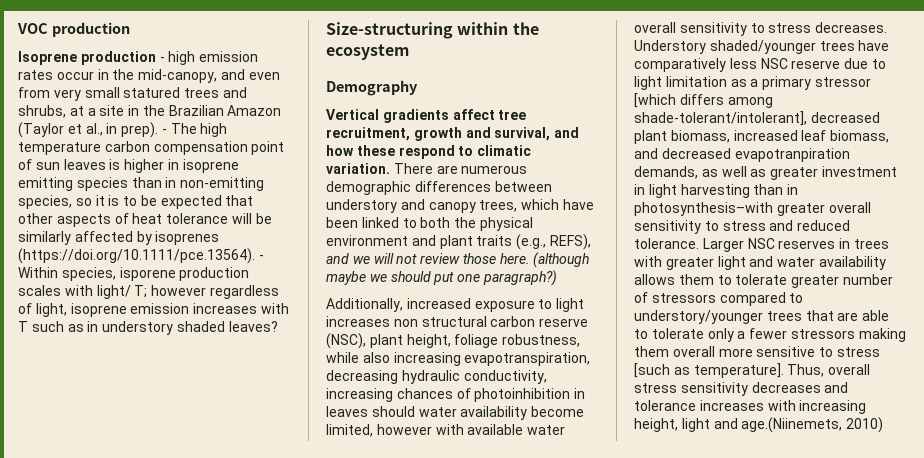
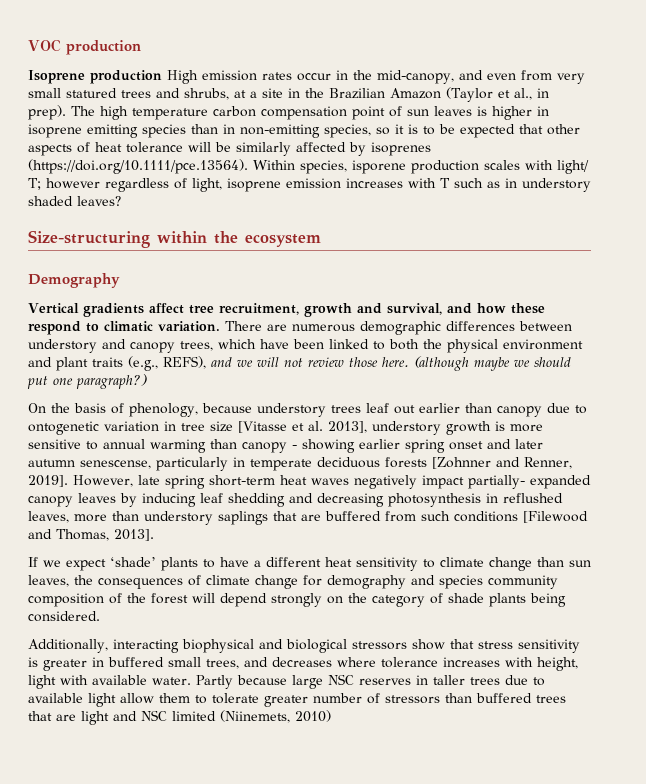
- Isoprene production - high emission rates occur in the mid-canopy, and even from very small statured trees and shrubs, at a site in the Brazilian Amazon (Taylor et al., in prep).
+ Isoprene production High emission rates occur in the mid-canopy, and even from very small statured trees and shrubs, at a site in the Brazilian Amazon (Taylor et al., in prep).
- - The high temperature carbon compensation point of sun leaves is higher in isoprene emitting species than in non-emitting species, so it is to be expected that other aspects of heat tolerance will be similarly affected by isoprenes (https://doi.org/10.1111/pce.13564). - Within species, isporene production scales with light/ T;
+ The high temperature carbon compensation point of sun leaves is higher in isoprene emitting species than in non-emitting species, so it is to be expected that other aspects of heat tolerance will be similarly affected by isoprenes (https://doi.org/10.1111/pce.13564). Within species, isporene production scales with light/ T;
- Additionally, increased exposure to light increases non structural carbon reserve (NSC), plant height, foliage robustness, while also increasing evapotranspiration, decreasing hydraulic conductivity, increasing chances of photoinhibition in leaves should water availability become limited, however with available water overall sensitivity to stress decreases. Understory shaded/younger trees have comparatively less NSC reserve due to light limitation as a primary stressor [which differs among shade-tolerant/intolerant], decreased plant biomass, increased leaf biomass, and decreased evapotranpiration demands, as well as greater investment in light harvesting than in photosynthesis–with greater overall sensitivity to stress and reduced tolerance. Larger NSC reserves in trees with greater light and water availability allows them to tolerate greater number of stressors compared to understory/younger trees that are able to tolerate only a fewer stressors making them overall more sensitive to stress [such as temperature]. Thus, overall stress sensitivity decreases and tolerance increases with increasing height, light and age.(Niinemets, 2010)
+ On the basis of phenology, because understory trees leaf out earlier than canopy due to ontogenetic variation in tree size [Vitasse et al. 2013], understory growth is more sensitive to annual warming than canopy - showing earlier spring onset and later autumn senescense, particularly in temperate deciduous forests [Zohnner and Renner, 2019]. However, late spring short-term heat waves negatively impact partially- expanded canopy leaves by inducing leaf shedding and decreasing photosynthesis in reflushed leaves, more than understory saplings that are buffered from such conditions [Filewood and Thomas, 2013].
+ If we expect ‘shade’ plants to have a different heat sensitivity to climate change than sun leaves, the consequences of climate change for demography and species community composition of the forest will depend strongly on the category of shade plants being considered.
+ Additionally, interacting biophysical and biological stressors show that stress sensitivity is greater in buffered small trees, and decreases where tolerance increases with height, light with available water. Partly because large NSC reserves in taller trees due to available light allow them to tolerate greater number of stressors than buffered trees that are light and NSC limited (Niinemets, 2010)

